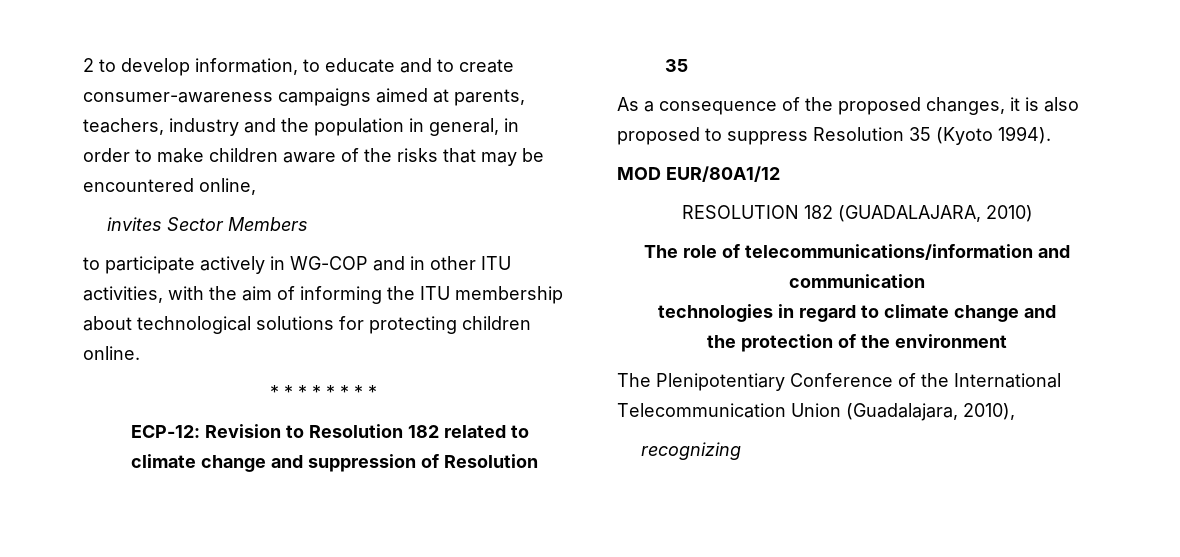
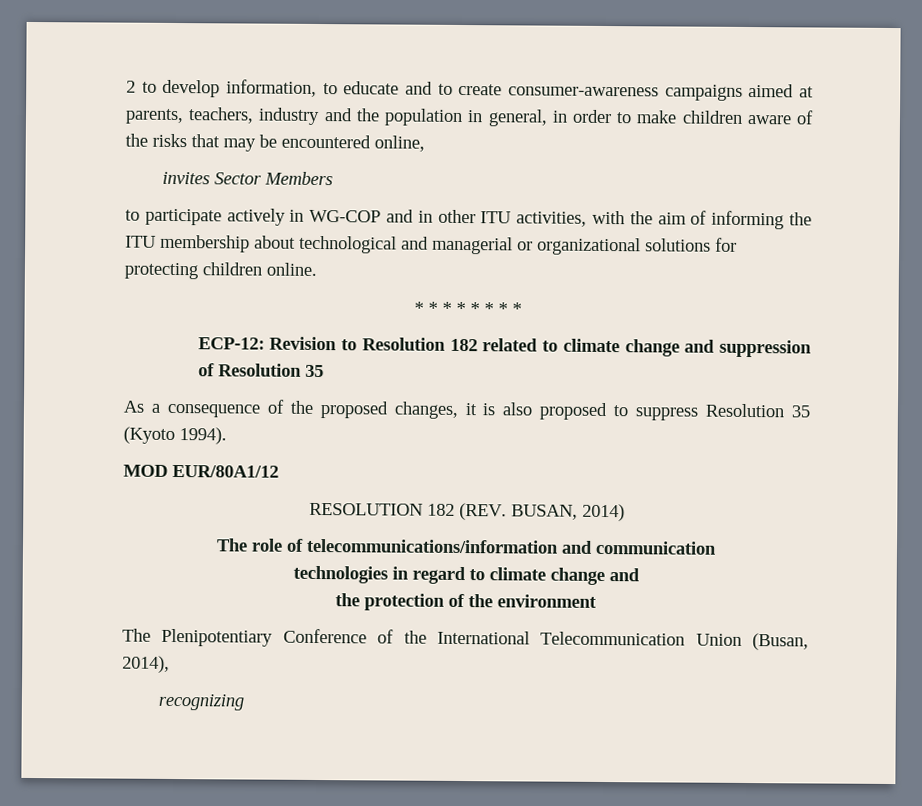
- to participate actively in WG-COP and in other ITU activities, with the aim of informing the ITU membership about technological solutions for protecting children online.
+ to participate actively in WG-COP and in other ITU activities, with the aim of informing the ITU membership about technological and managerial or organizational solutions for protecting children online.
- RESOLUTION 182 (GUADALAJARA, 2010)
+ RESOLUTION 182 (REV. BUSAN, 2014)
- The Plenipotentiary Conference of the International Telecommunication Union (Guadalajara, 2010),
+ The Plenipotentiary Conference of the International Telecommunication Union (Busan, 2014),

